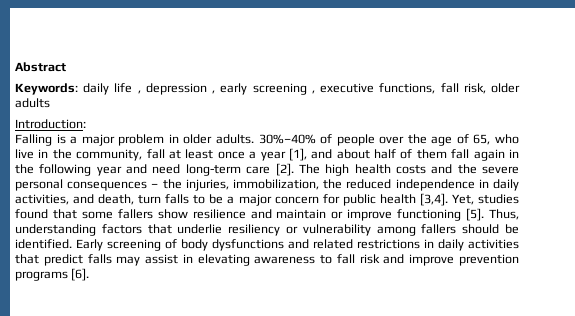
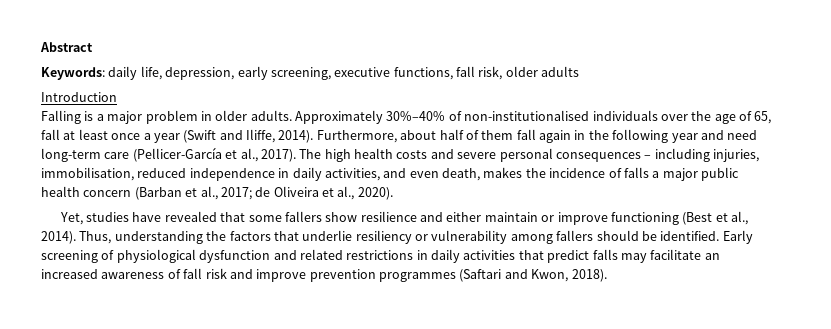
- Keywords: daily life , depression , early screening , executive functions, fall risk, older adults
+ Keywords: daily life, depression, early screening, executive functions, fall risk, older adults
- Introduction:
+ Introduction
- 30%–40% of people over the age of 65, who live in the community, fall at least once a year [1], and about half of them fall again in the following year and need long-term care [2].
+ Approximately 30%–40% of non-institutionalised individuals over the age of 65, fall at least once a year (Swift and Iliffe, 2014). Furthermore, about half of them fall again in the following year and need long-term care (Pellicer-García et al., 2017).
- The high health costs and the severe personal consequences – the injuries, immobilization, the reduced independence in daily activities, and death, turn falls to be a major concern for public health [3,4]. Yet, studies found that some fallers show resilience and maintain or improve functioning [5].
+ The high health costs and severe personal consequences – including injuries, immobilisation, reduced independence in daily activities, and even death, makes the incidence of falls a major public health concern (Barban et al., 2017; de Oliveira et al., 2020).
+ Yet, studies have revealed that some fallers show resilience and either maintain or improve functioning (Best et al., 2014).
- Thus, understanding factors that underlie resiliency or vulnerability among fallers should be identified.
+ Thus, understanding the factors that underlie resiliency or vulnerability among fallers should be identified.
- Early screening of body dysfunctions and related restrictions in daily activities that predict falls may assist in elevating awareness to fall risk and improve prevention programs [6].
+ Early screening of physiological dysfunction and related restrictions in daily activities that predict falls may facilitate an increased awareness of fall risk and improve prevention programmes (Saftari and Kwon, 2018).

